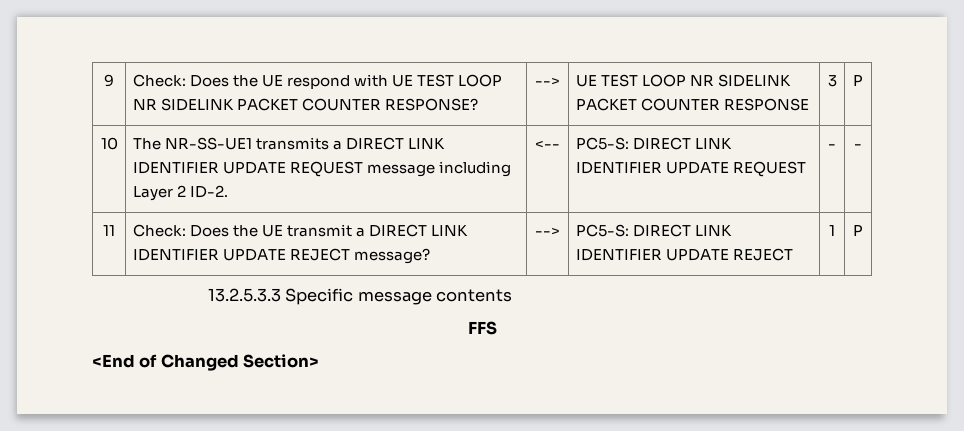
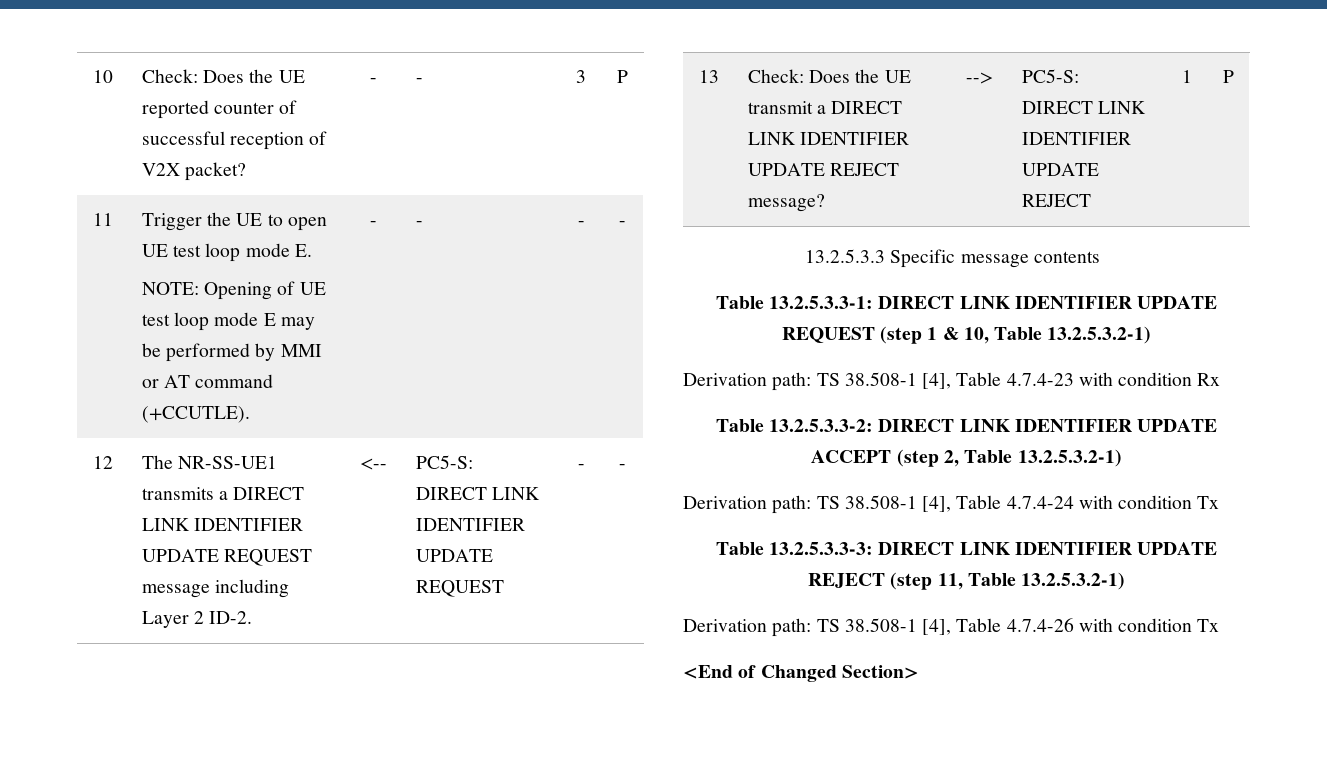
- 9 | Check: Does the UE respond with UE TEST LOOP NR SIDELINK PACKET COUNTER RESPONSE? | --> | UE TEST LOOP NR SIDELINK PACKET COUNTER RESPONSE | 3 | P
- 10 | The NR-SS-UE1 transmits a DIRECT LINK IDENTIFIER UPDATE REQUEST message including Layer 2 ID-2. | <-- | PC5-S: DIRECT LINK IDENTIFIER UPDATE REQUEST | - | -
+ 10 | Check: Does the UE reported counter of successful reception of V2X packet? | - | - | 3 | P
+ 11 | Trigger the UE to open UE test loop mode E.
+ NOTE: Opening of UE test loop mode E may be performed by MMI or AT command (+CCUTLE). | - | - | - | -
+ 12 | The NR-SS-UE1 transmits a DIRECT LINK IDENTIFIER UPDATE REQUEST message including Layer 2 ID-2. | <-- | PC5-S: DIRECT LINK IDENTIFIER UPDATE REQUEST | - | -
- 11 | Check: Does the UE transmit a DIRECT LINK IDENTIFIER UPDATE REJECT message? | --> | PC5-S: DIRECT LINK IDENTIFIER UPDATE REJECT | 1 | P
+ 13 | Check: Does the UE transmit a DIRECT LINK IDENTIFIER UPDATE REJECT message? | --> | PC5-S: DIRECT LINK IDENTIFIER UPDATE REJECT | 1 | P
- FFS
+ Table 13.2.5.3.3-1: DIRECT LINK IDENTIFIER UPDATE REQUEST (step 1 & 10, Table 13.2.5.3.2-1)
+ Derivation path: TS 38.508-1 [4], Table 4.7.4-23 with condition Rx
+ Table 13.2.5.3.3-2: DIRECT LINK IDENTIFIER UPDATE ACCEPT (step 2, Table 13.2.5.3.2-1)
+ Derivation path: TS 38.508-1 [4], Table 4.7.4-24 with condition Tx
+ Table 13.2.5.3.3-3: DIRECT LINK IDENTIFIER UPDATE REJECT (step 11, Table 13.2.5.3.2-1)
+ Derivation path: TS 38.508-1 [4], Table 4.7.4-26 with condition Tx

